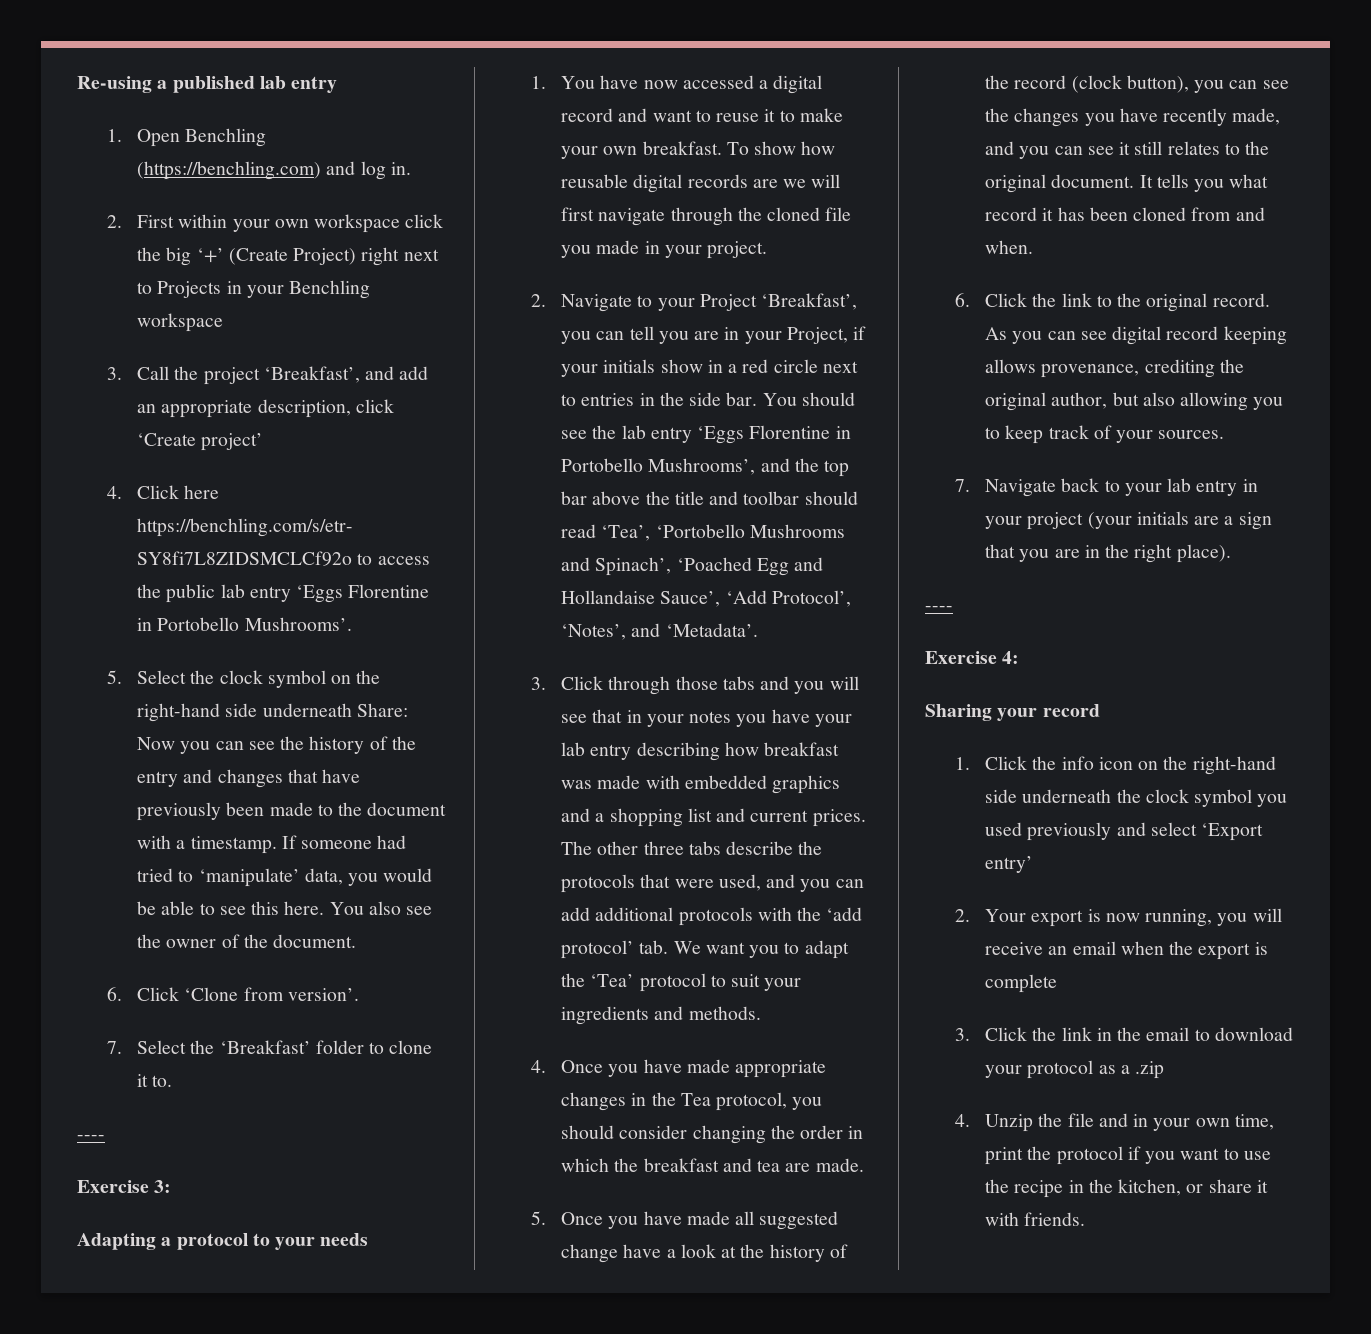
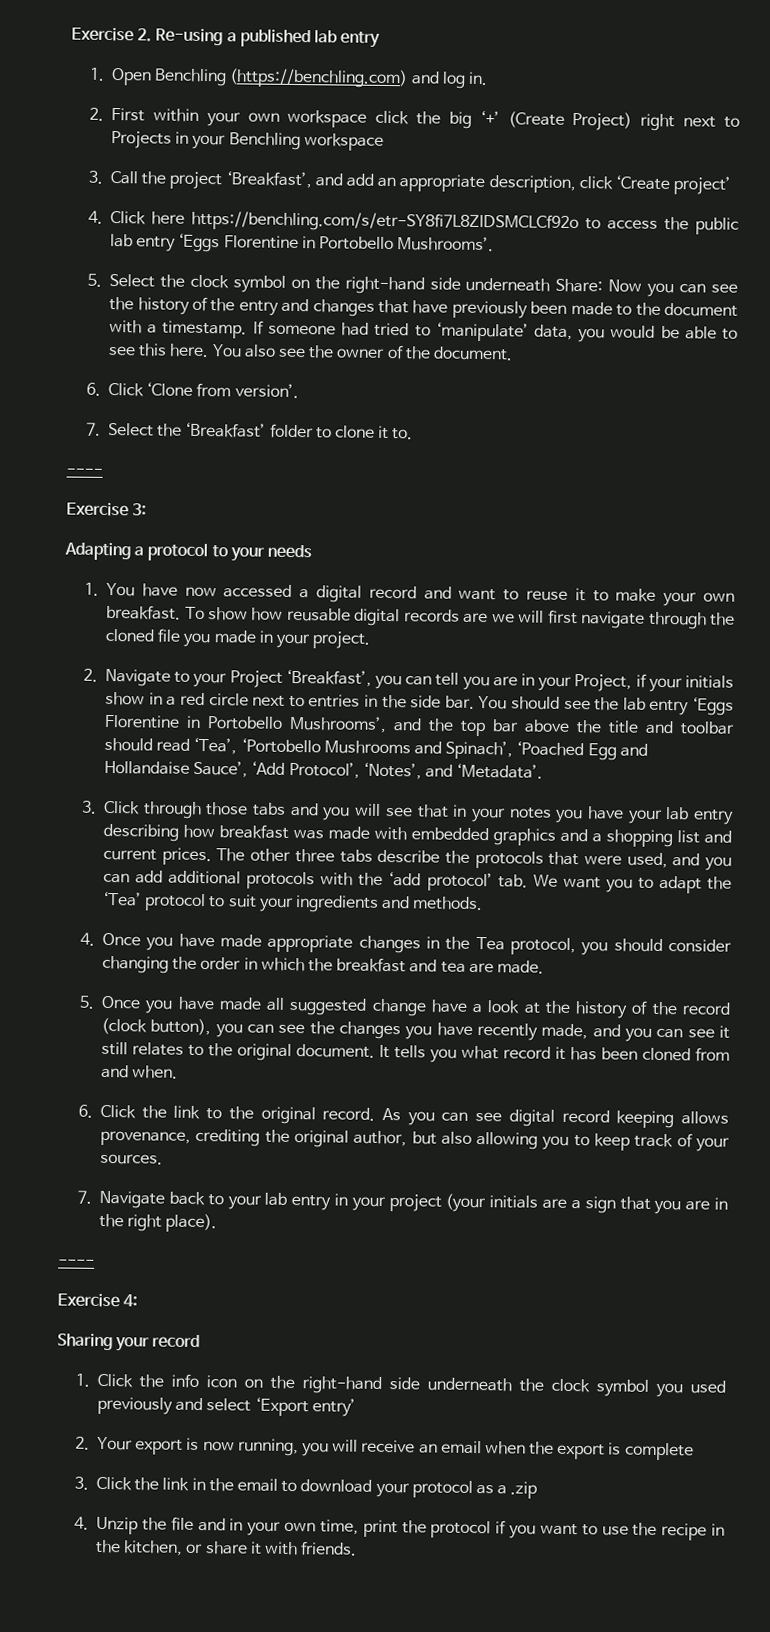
- Re-using a published lab entry
+ Exercise 2. Re-using a published lab entry

